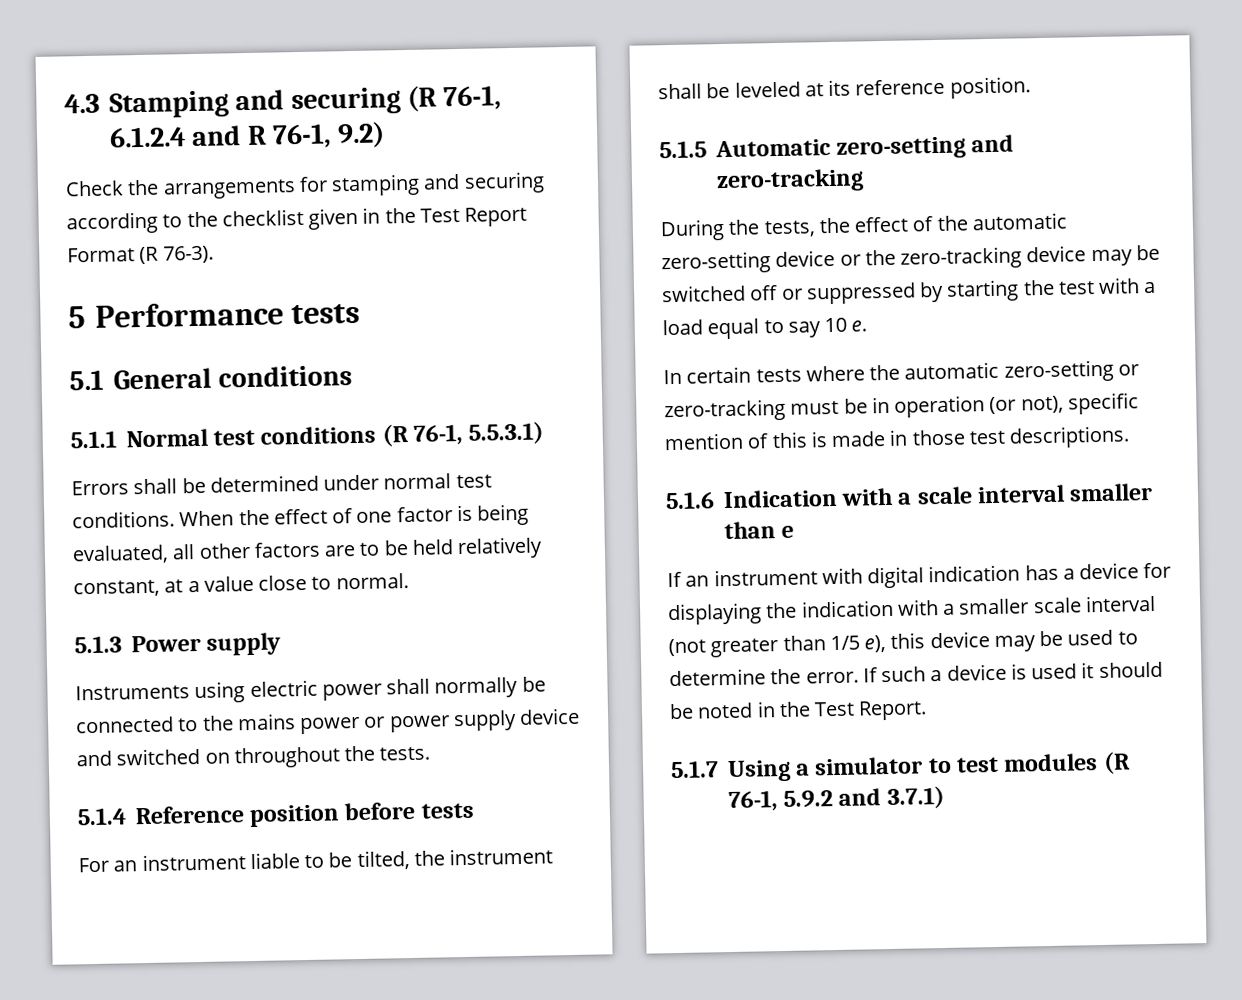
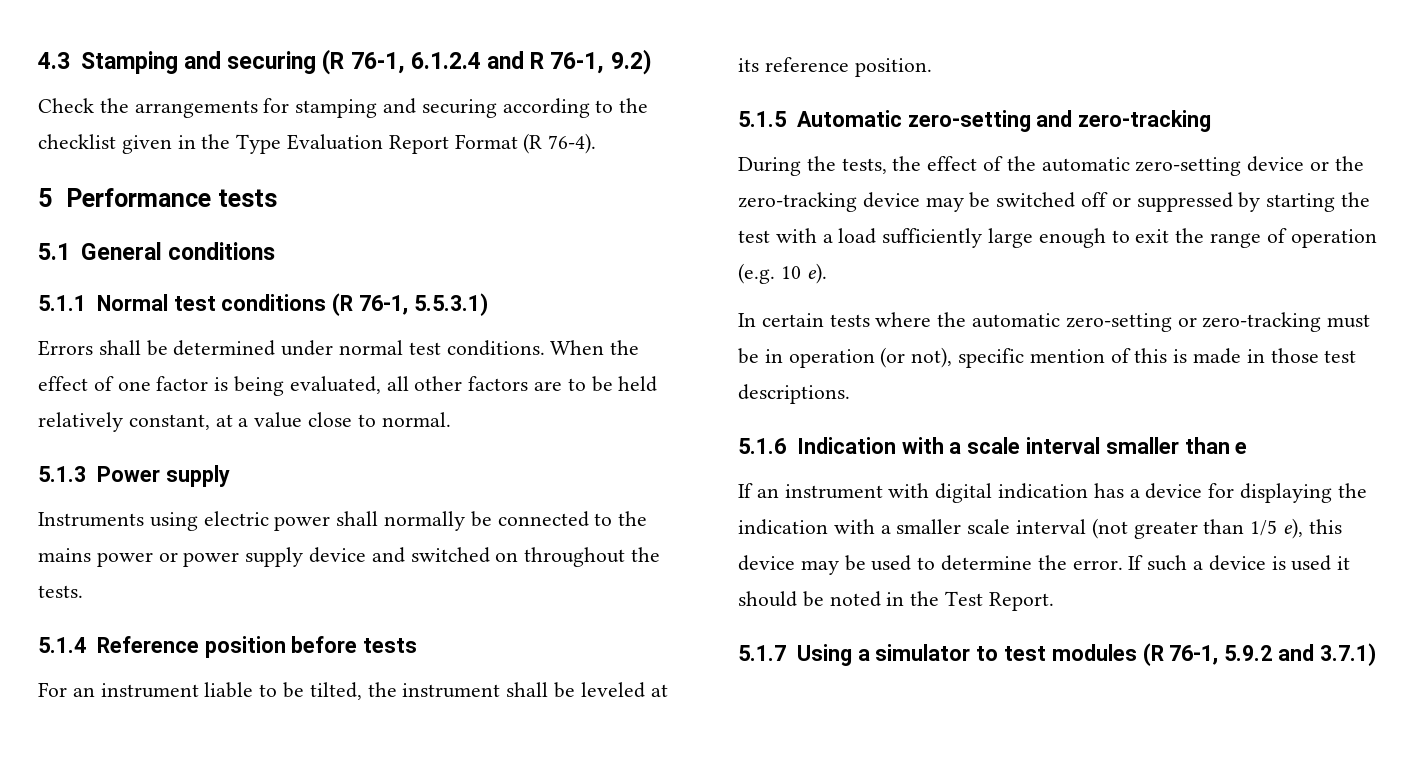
- Check the arrangements for stamping and securing according to the checklist given in the Test Report Format (R 76-3).
+ Check the arrangements for stamping and securing according to the checklist given in the Type Evaluation Report Format (R 76-4).
- During the tests, the effect of the automatic zero-setting device or the zero-tracking device may be switched off or suppressed by starting the test with a load equal to say 10 e.
+ During the tests, the effect of the automatic zero-setting device or the zero-tracking device may be switched off or suppressed by starting the test with a load sufficiently large enough to exit the range of operation (e.g. 10 e).

